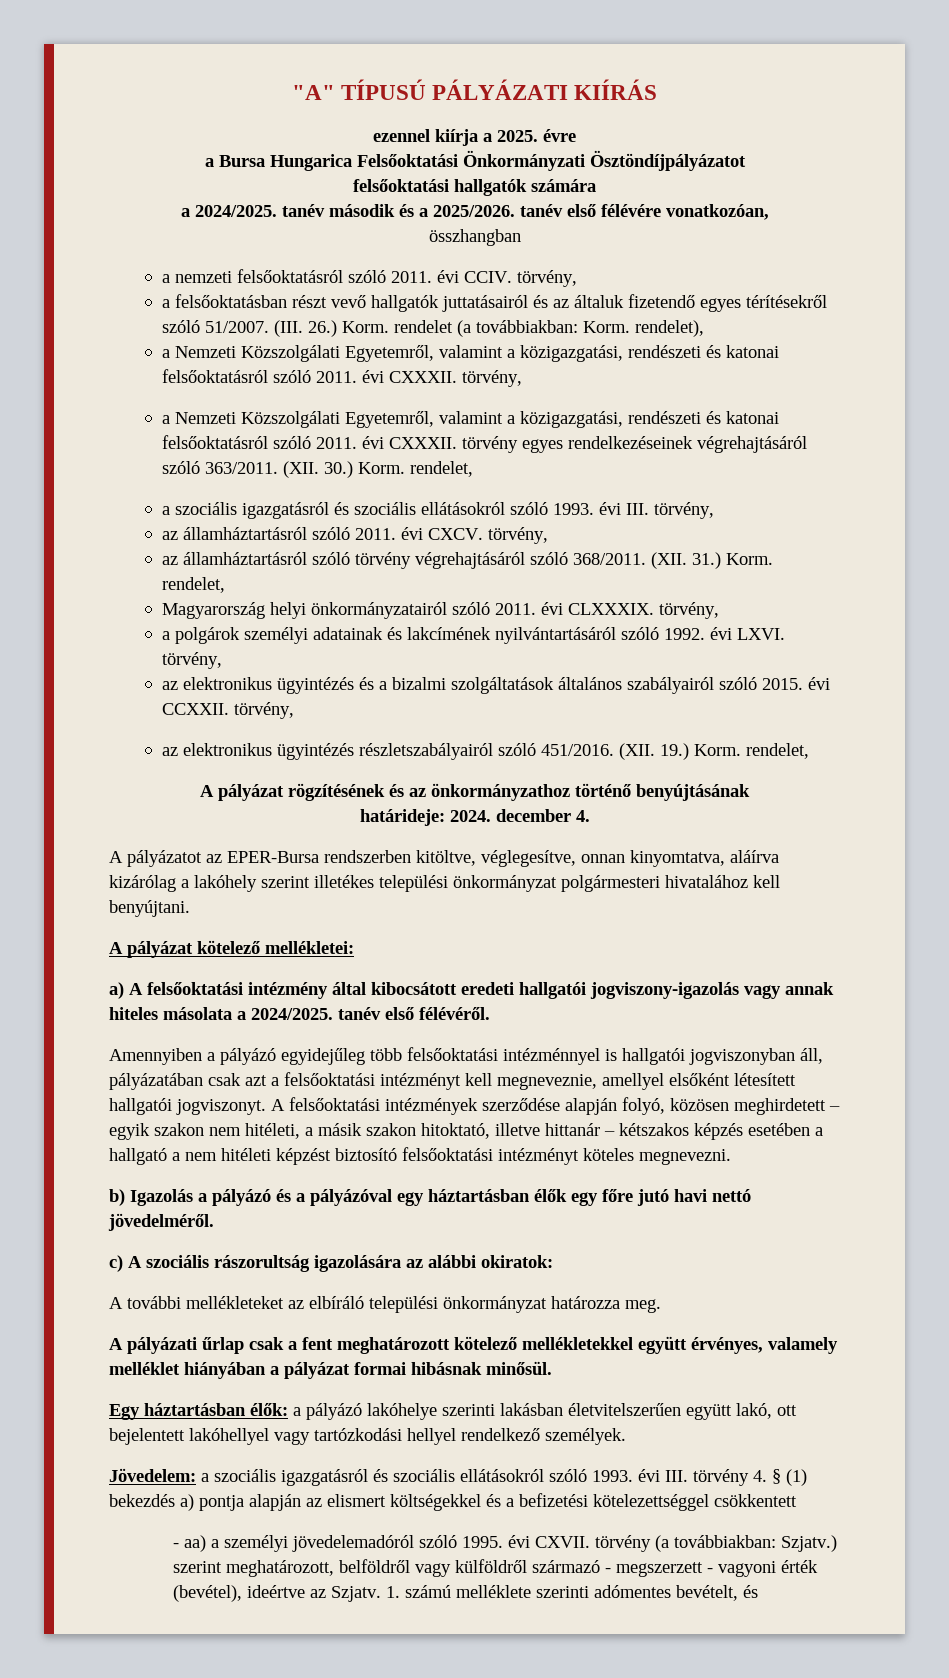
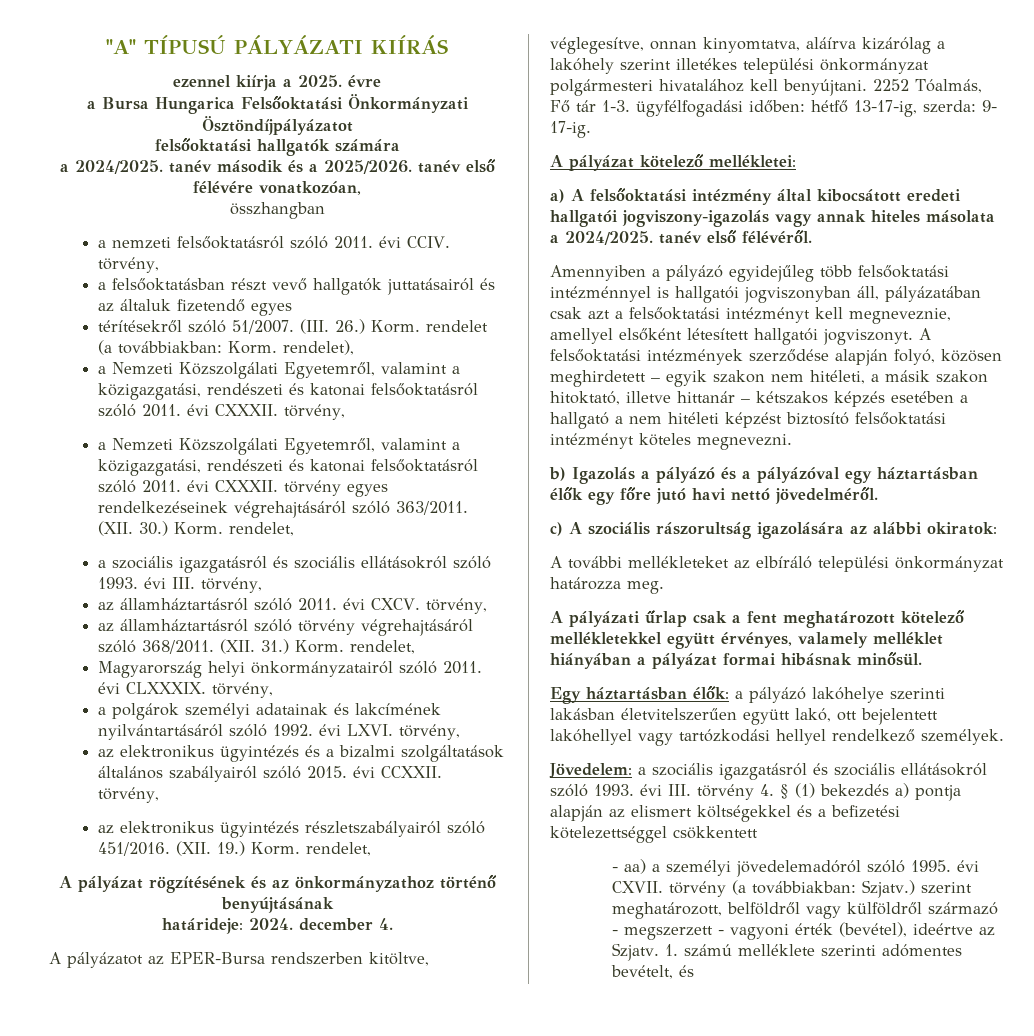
- a felsőoktatásban részt vevő hallgatók juttatásairól és az általuk fizetendő egyes térítésekről szóló 51/2007.
+ a felsőoktatásban részt vevő hallgatók juttatásairól és az általuk fizetendő egyes
+ térítésekről szóló 51/2007.
+ 2252 Tóalmás, Fő tár 1-3. ügyfélfogadási időben: hétfő 13-17-ig, szerda: 9- 17-ig.

